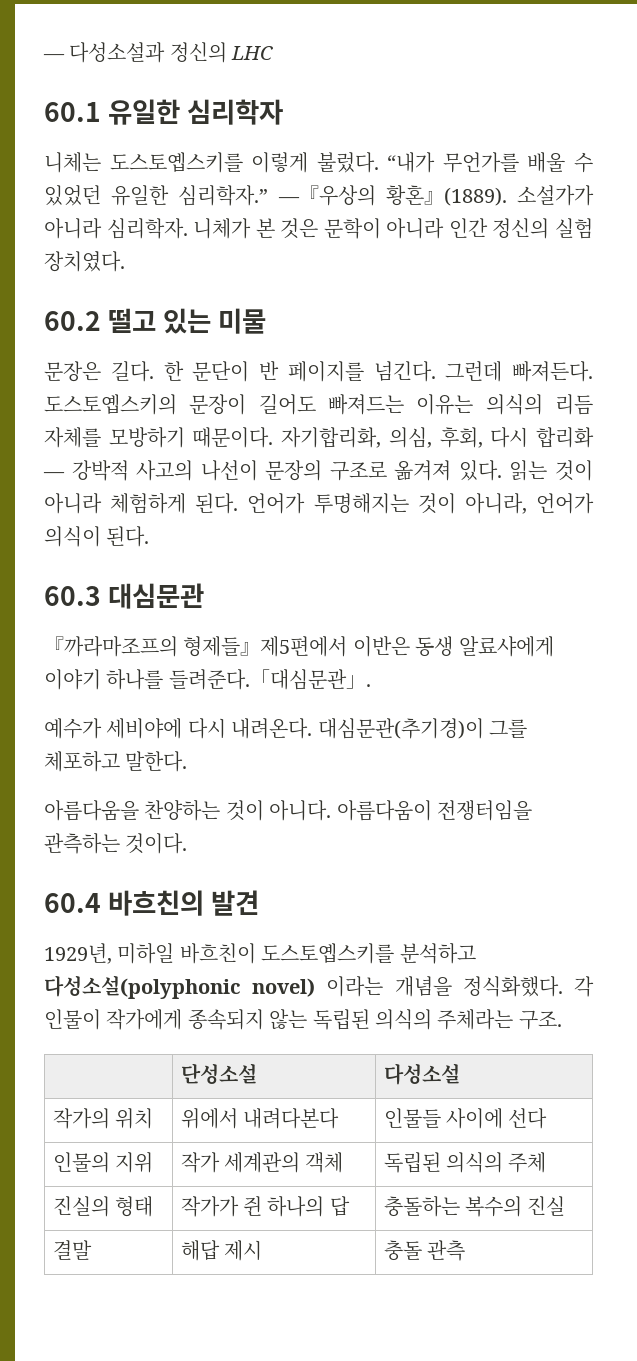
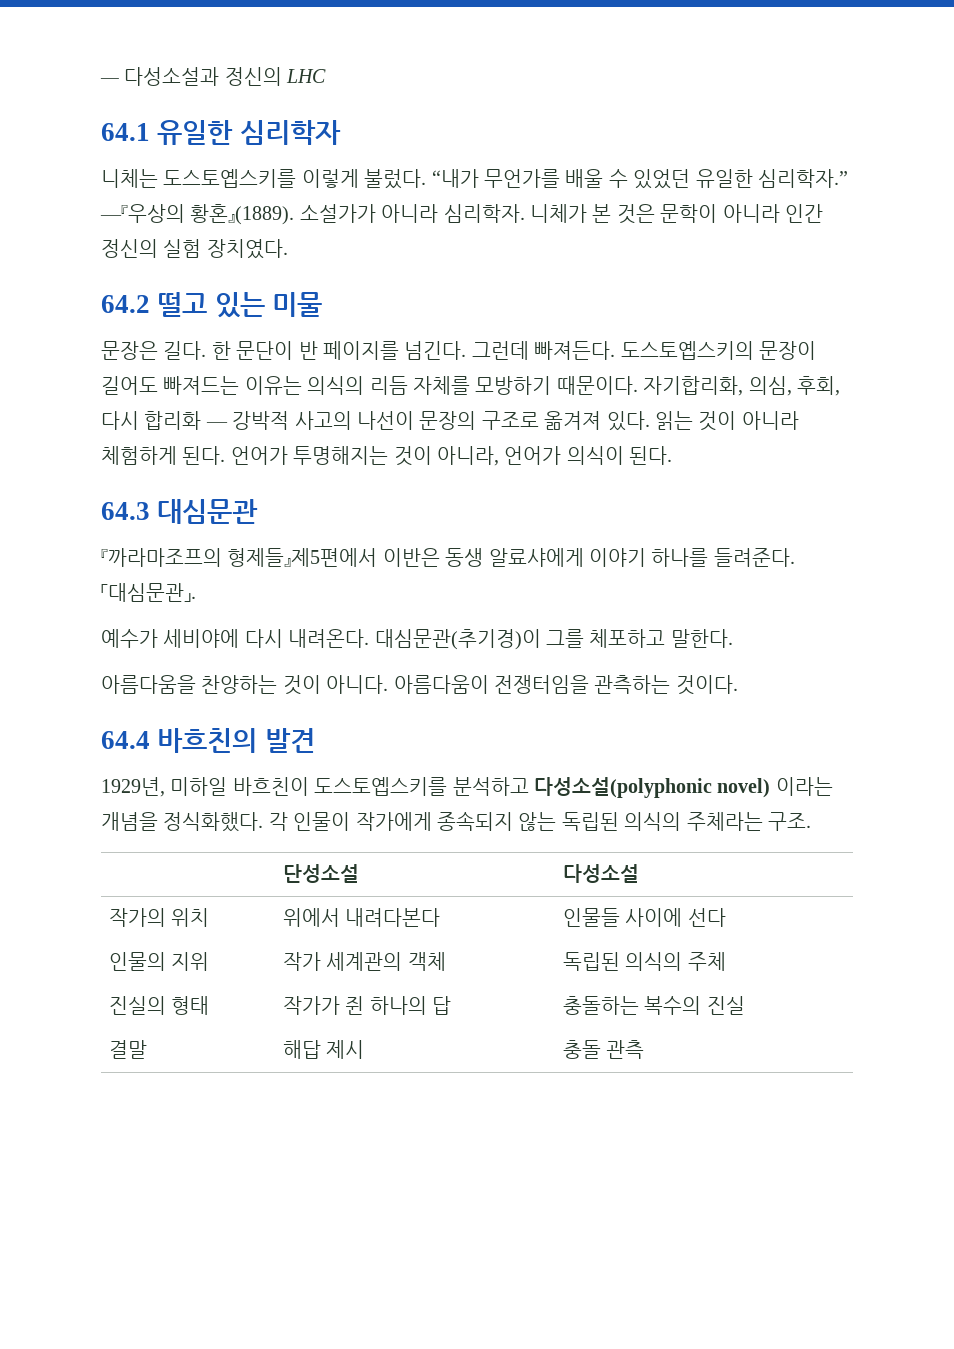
- 60.1 유일한 심리학자
+ 64.1 유일한 심리학자
- 60.2 떨고 있는 미물
+ 64.2 떨고 있는 미물
- 60.3 대심문관
+ 64.3 대심문관
- 60.4 바흐친의 발견
+ 64.4 바흐친의 발견

